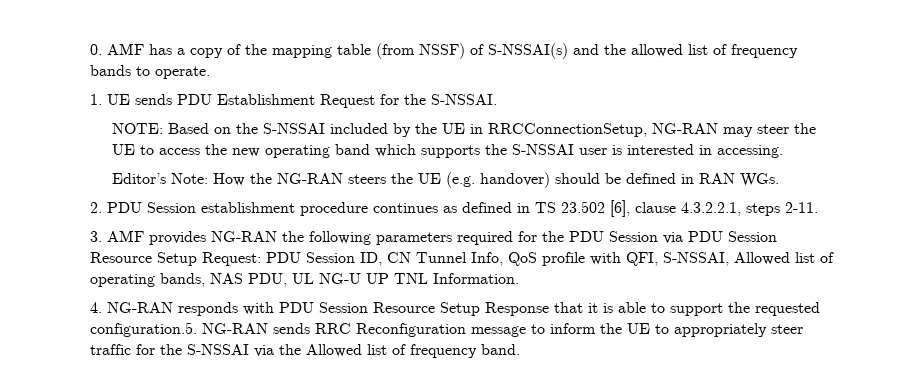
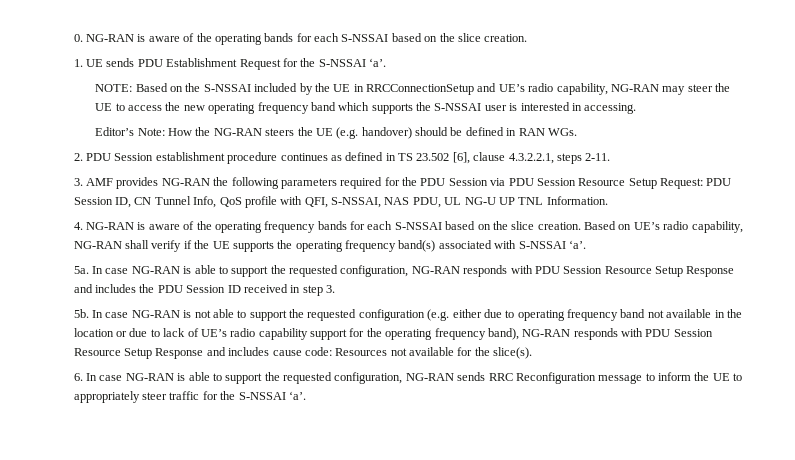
- 0. AMF has a copy of the mapping table (from NSSF) of S-NSSAI(s) and the allowed list of frequency bands to operate.
+ 0. NG-RAN is aware of the operating bands for each S-NSSAI based on the slice creation.
- 1. UE sends PDU Establishment Request for the S-NSSAI.
+ 1. UE sends PDU Establishment Request for the S-NSSAI ‘a’.
- NOTE: Based on the S-NSSAI included by the UE in RRCConnectionSetup, NG-RAN may steer the UE to access the new operating band which supports the S-NSSAI user is interested in accessing.
+ NOTE: Based on the S-NSSAI included by the UE in RRCConnectionSetup and UE’s radio capability, NG-RAN may steer the UE to access the new operating frequency band which supports the S-NSSAI user is interested in accessing.
- 3. AMF provides NG-RAN the following parameters required for the PDU Session via PDU Session Resource Setup Request: PDU Session ID, CN Tunnel Info, QoS profile with QFI, S-NSSAI, Allowed list of operating bands, NAS PDU, UL NG-U UP TNL Information.
+ 3. AMF provides NG-RAN the following parameters required for the PDU Session via PDU Session Resource Setup Request: PDU Session ID, CN Tunnel Info, QoS profile with QFI, S-NSSAI, NAS PDU, UL NG-U UP TNL Information.
- 4. NG-RAN responds with PDU Session Resource Setup Response that it is able to support the requested configuration.5. NG-RAN sends RRC Reconfiguration message to inform the UE to appropriately steer traffic for the S-NSSAI via the Allowed list of frequency band.
+ 4. NG-RAN is aware of the operating frequency bands for each S-NSSAI based on the slice creation. Based on UE’s radio capability, NG-RAN shall verify if the UE supports the operating frequency band(s) associated with S-NSSAI ‘a’.
+ 5a. In case NG-RAN is able to support the requested configuration, NG-RAN responds with PDU Session Resource Setup Response and includes the PDU Session ID received in step 3.
+ 5b. In case NG-RAN is not able to support the requested configuration (e.g. either due to operating frequency band not available in the location or due to lack of UE’s radio capability support for the operating frequency band), NG-RAN responds with PDU Session Resource Setup Response and includes cause code: Resources not available for the slice(s).
+ 6. In case NG-RAN is able to support the requested configuration, NG-RAN sends RRC Reconfiguration message to inform the UE to appropriately steer traffic for the S-NSSAI ‘a’.

